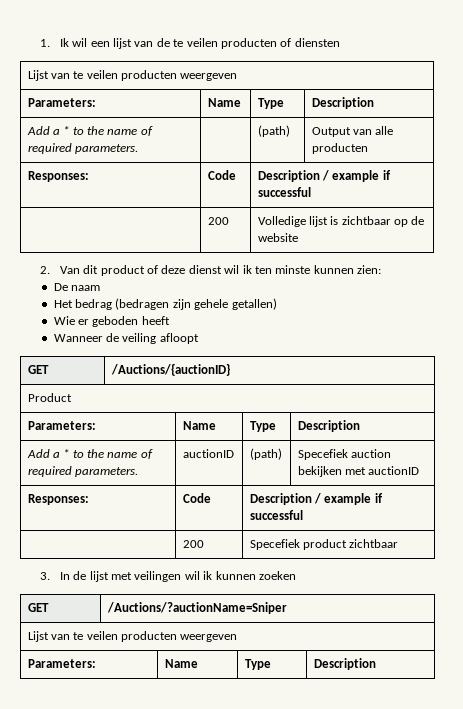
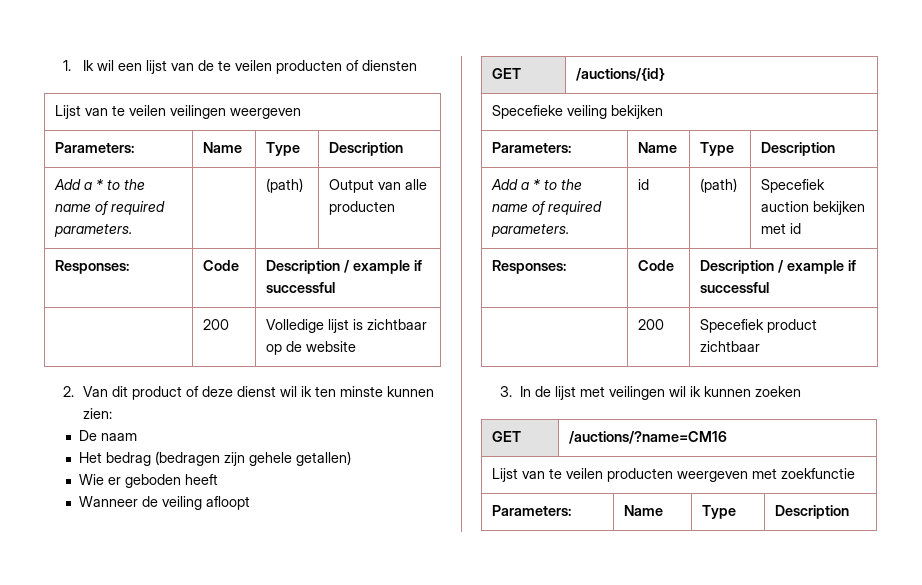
  1. Ik wil een lijst van de te veilen producten of diensten
- Lijst van te veilen producten weergeven
+ Lijst van te veilen veilingen weergeven
- GET | /Auctions/{auctionID}
- Product
+ GET | /auctions/{id}
+ Specefieke veiling bekijken
- Add a * to the name of required parameters. | auctionID | (path) | Specefiek auction bekijken met auctionID
+ Add a * to the name of required parameters. | id | (path) | Specefiek auction bekijken met id
- GET | /Auctions/?auctionName=Sniper
- Lijst van te veilen producten weergeven
+ GET | /auctions/?name=CM16
+ Lijst van te veilen producten weergeven met zoekfunctie

